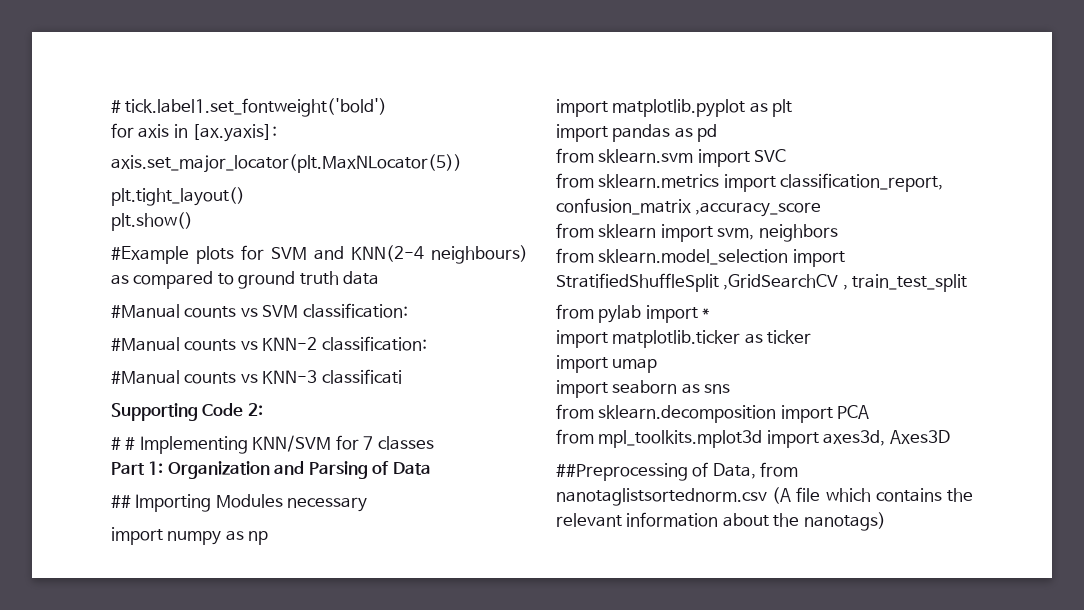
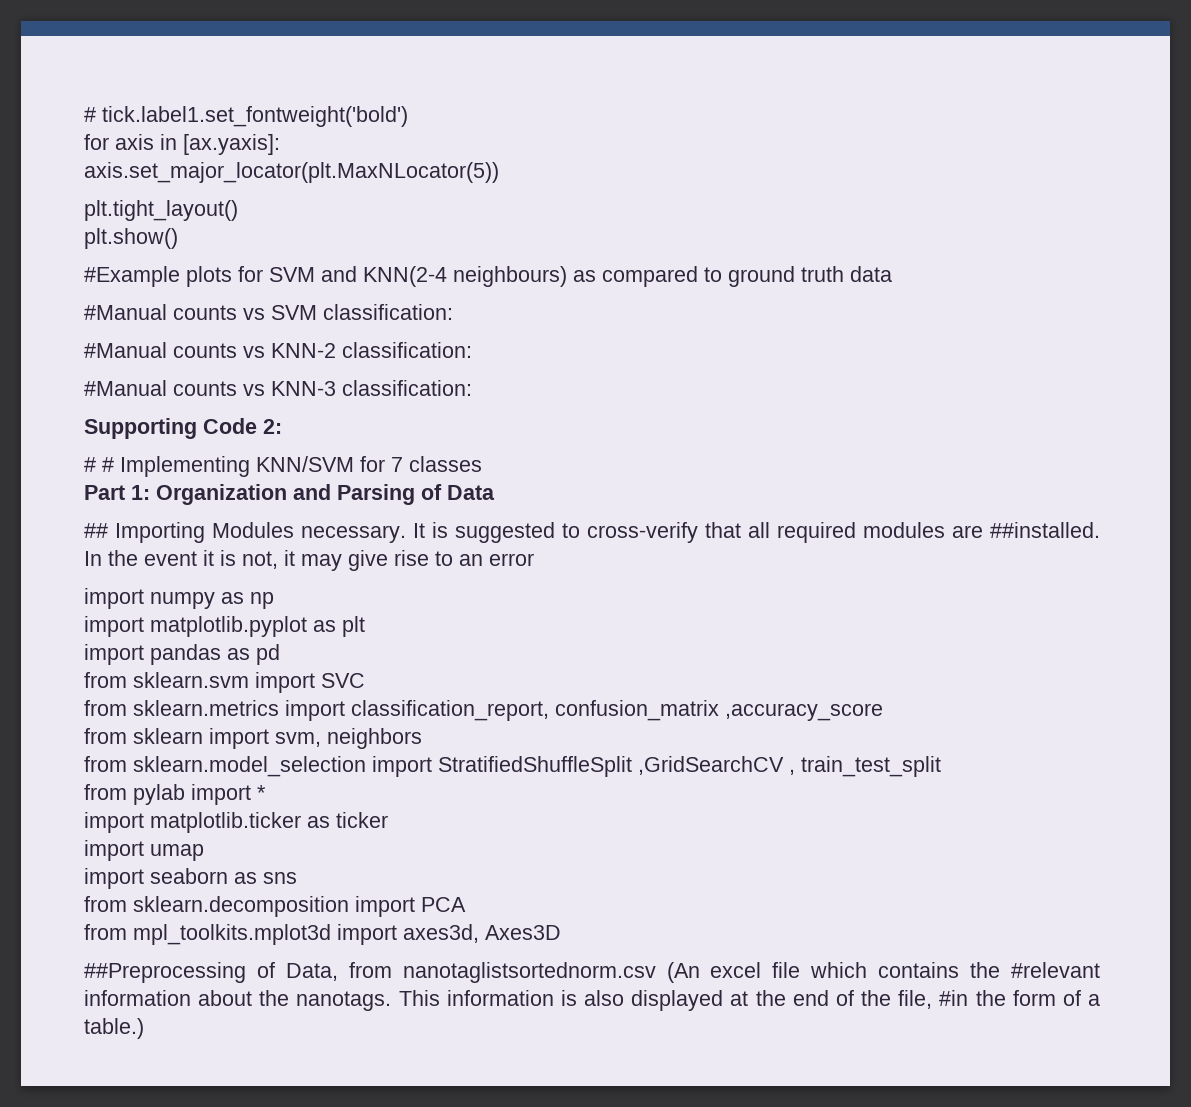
- #Manual counts vs KNN-3 classificati
+ #Manual counts vs KNN-3 classification:
- ## Importing Modules necessary
+ ## Importing Modules necessary. It is suggested to cross-verify that all required modules are ##installed. In the event it is not, it may give rise to an error
- ##Preprocessing of Data, from nanotaglistsortednorm.csv (A file which contains the relevant information about the nanotags)
+ ##Preprocessing of Data, from nanotaglistsortednorm.csv (An excel file which contains the #relevant information about the nanotags. This information is also displayed at the end of the file, #in the form of a table.)

